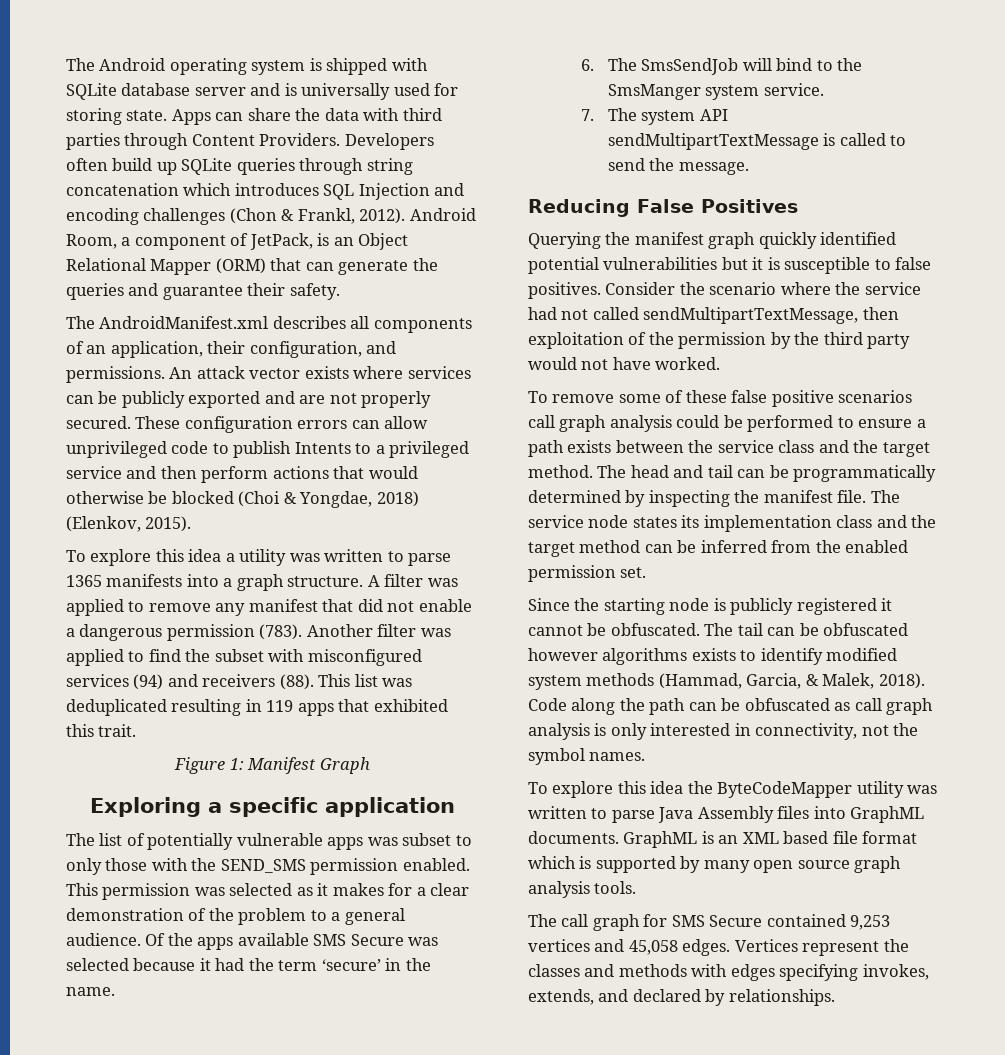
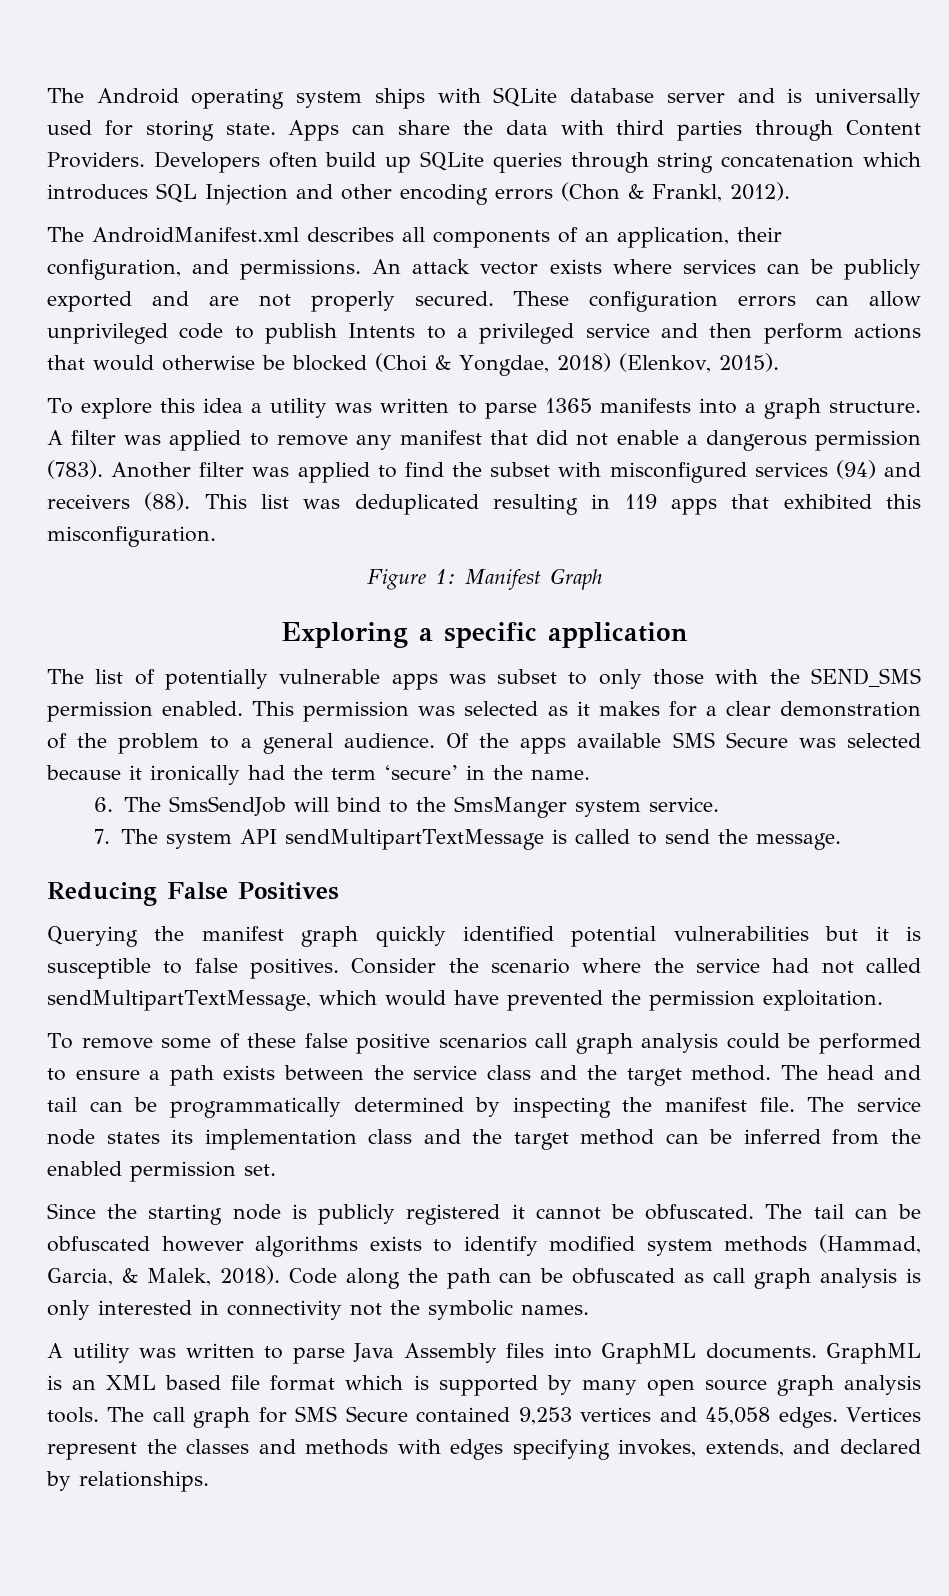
- The Android operating system is shipped with SQLite database server and is universally used for storing state.
+ The Android operating system ships with SQLite database server and is universally used for storing state.
- Developers often build up SQLite queries through string concatenation which introduces SQL Injection and encoding challenges (Chon & Frankl, 2012). Android Room, a component of JetPack, is an Object Relational Mapper (ORM) that can generate the queries and guarantee their safety.
+ Developers often build up SQLite queries through string concatenation which introduces SQL Injection and other encoding errors (Chon & Frankl, 2012).
- This list was deduplicated resulting in 119 apps that exhibited this trait.
+ This list was deduplicated resulting in 119 apps that exhibited this misconfiguration.
- Of the apps available SMS Secure was selected because it had the term ‘secure’ in the name.
+ Of the apps available SMS Secure was selected because it ironically had the term ‘secure’ in the name.
- Consider the scenario where the service had not called sendMultipartTextMessage, then exploitation of the permission by the third party would not have worked.
+ Consider the scenario where the service had not called sendMultipartTextMessage, which would have prevented the permission exploitation.
- Code along the path can be obfuscated as call graph analysis is only interested in connectivity, not the symbol names.
+ Code along the path can be obfuscated as call graph analysis is only interested in connectivity not the symbolic names.
- To explore this idea the ByteCodeMapper utility was written to parse Java Assembly files into GraphML documents.
+ A utility was written to parse Java Assembly files into GraphML documents.
- GraphML is an XML based file format which is supported by many open source graph analysis tools.
- The call graph for SMS Secure contained 9,253 vertices and 45,058 edges.
+ GraphML is an XML based file format which is supported by many open source graph analysis tools. The call graph for SMS Secure contained 9,253 vertices and 45,058 edges.

